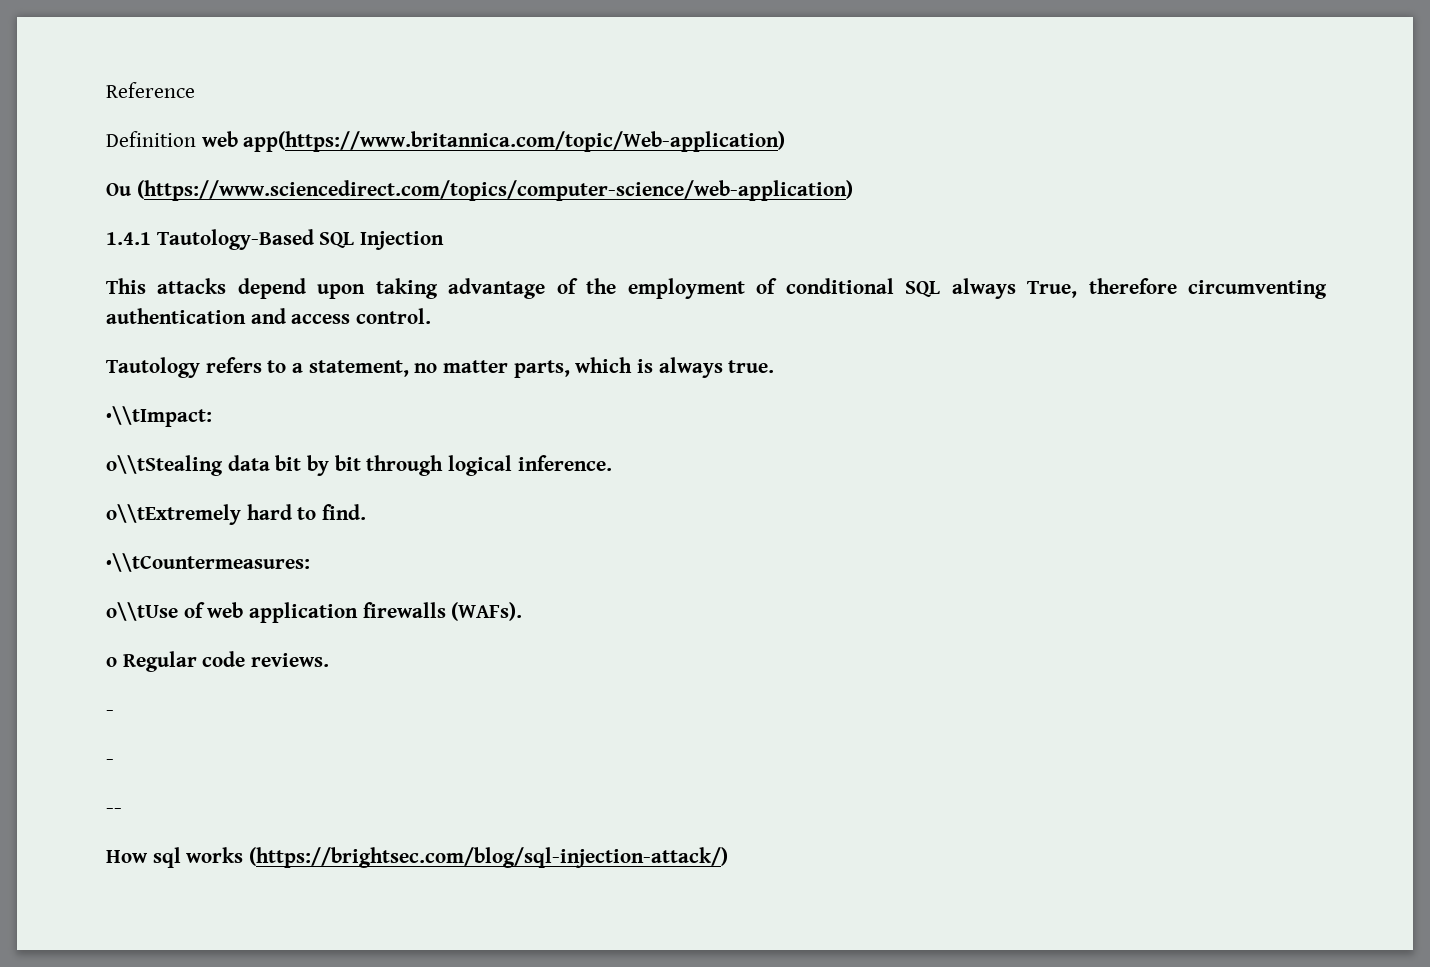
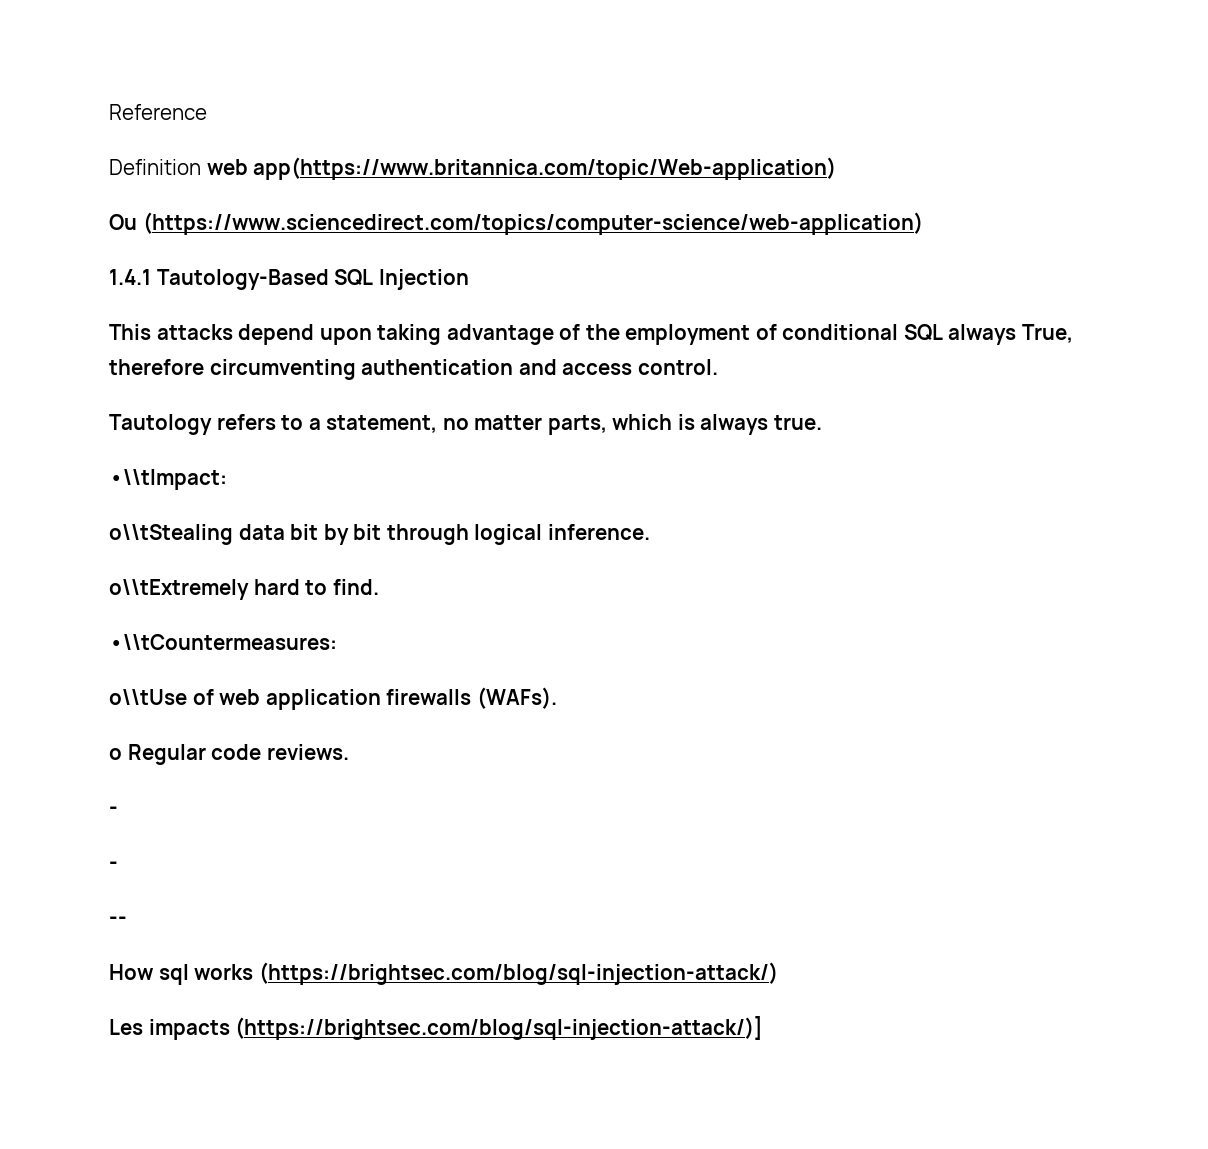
+ Les impacts (https://brightsec.com/blog/sql-injection-attack/)]

